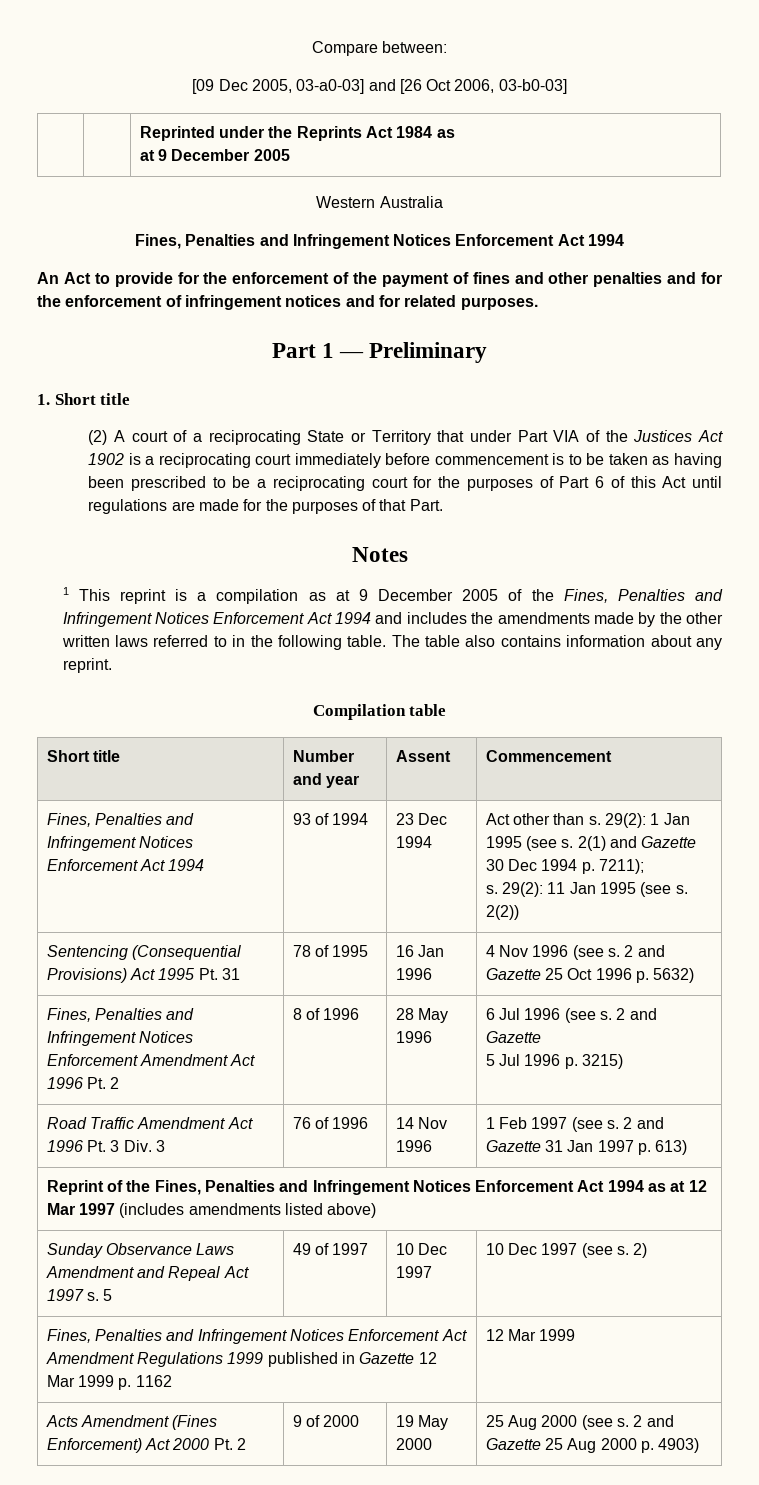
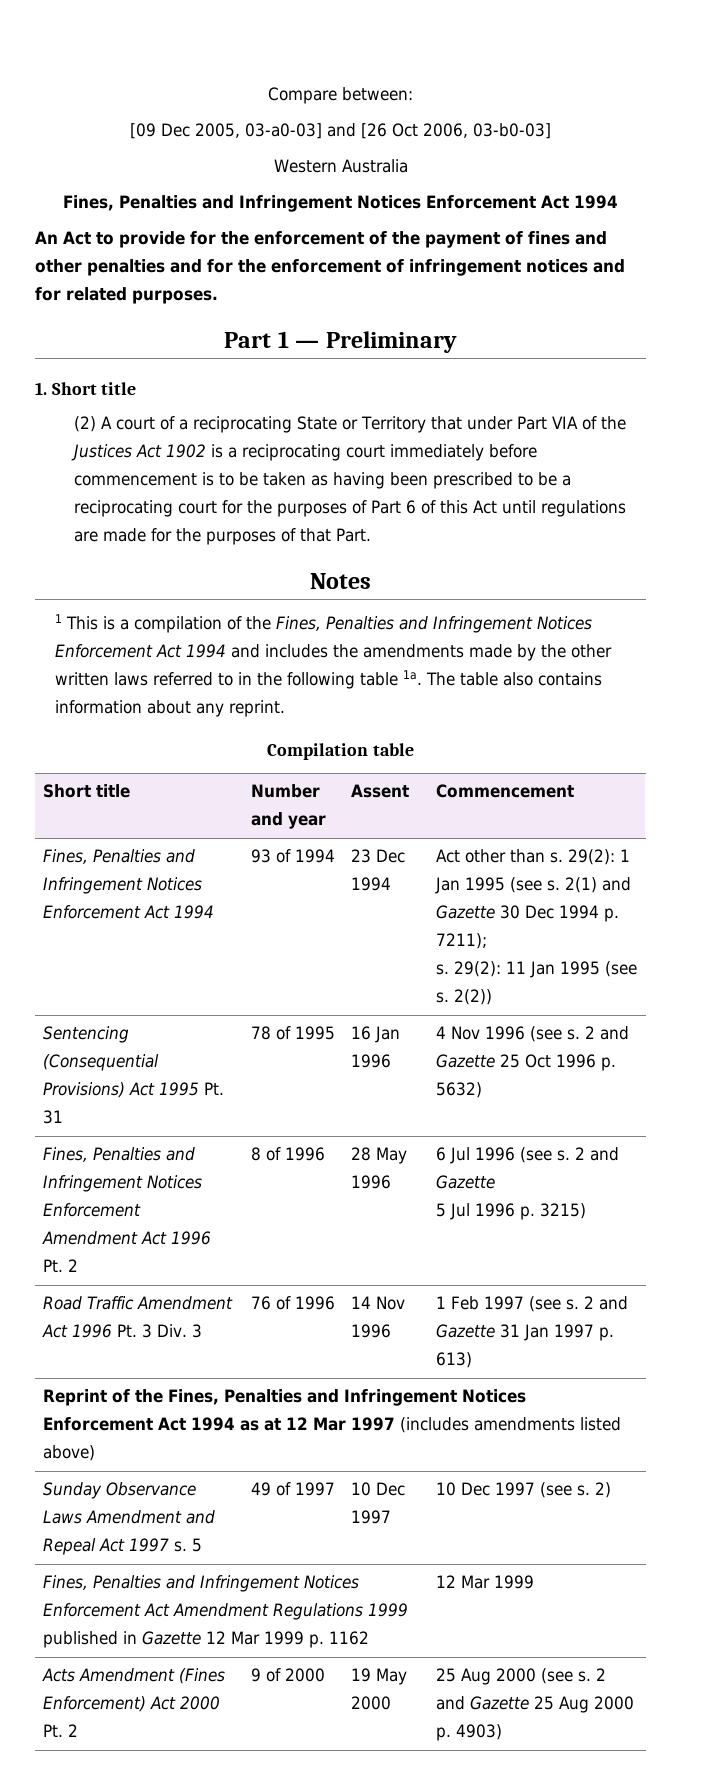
- | | Reprinted under the Reprints Act 1984 as
- at 9 December 2005
- 1 This reprint is a compilation as at 9 December 2005 of the Fines, Penalties and Infringement Notices Enforcement Act 1994 and includes the amendments made by the other written laws referred to in the following table.
+ 1 This is a compilation of the Fines, Penalties and Infringement Notices Enforcement Act 1994 and includes the amendments made by the other written laws referred to in the following table 1a.

